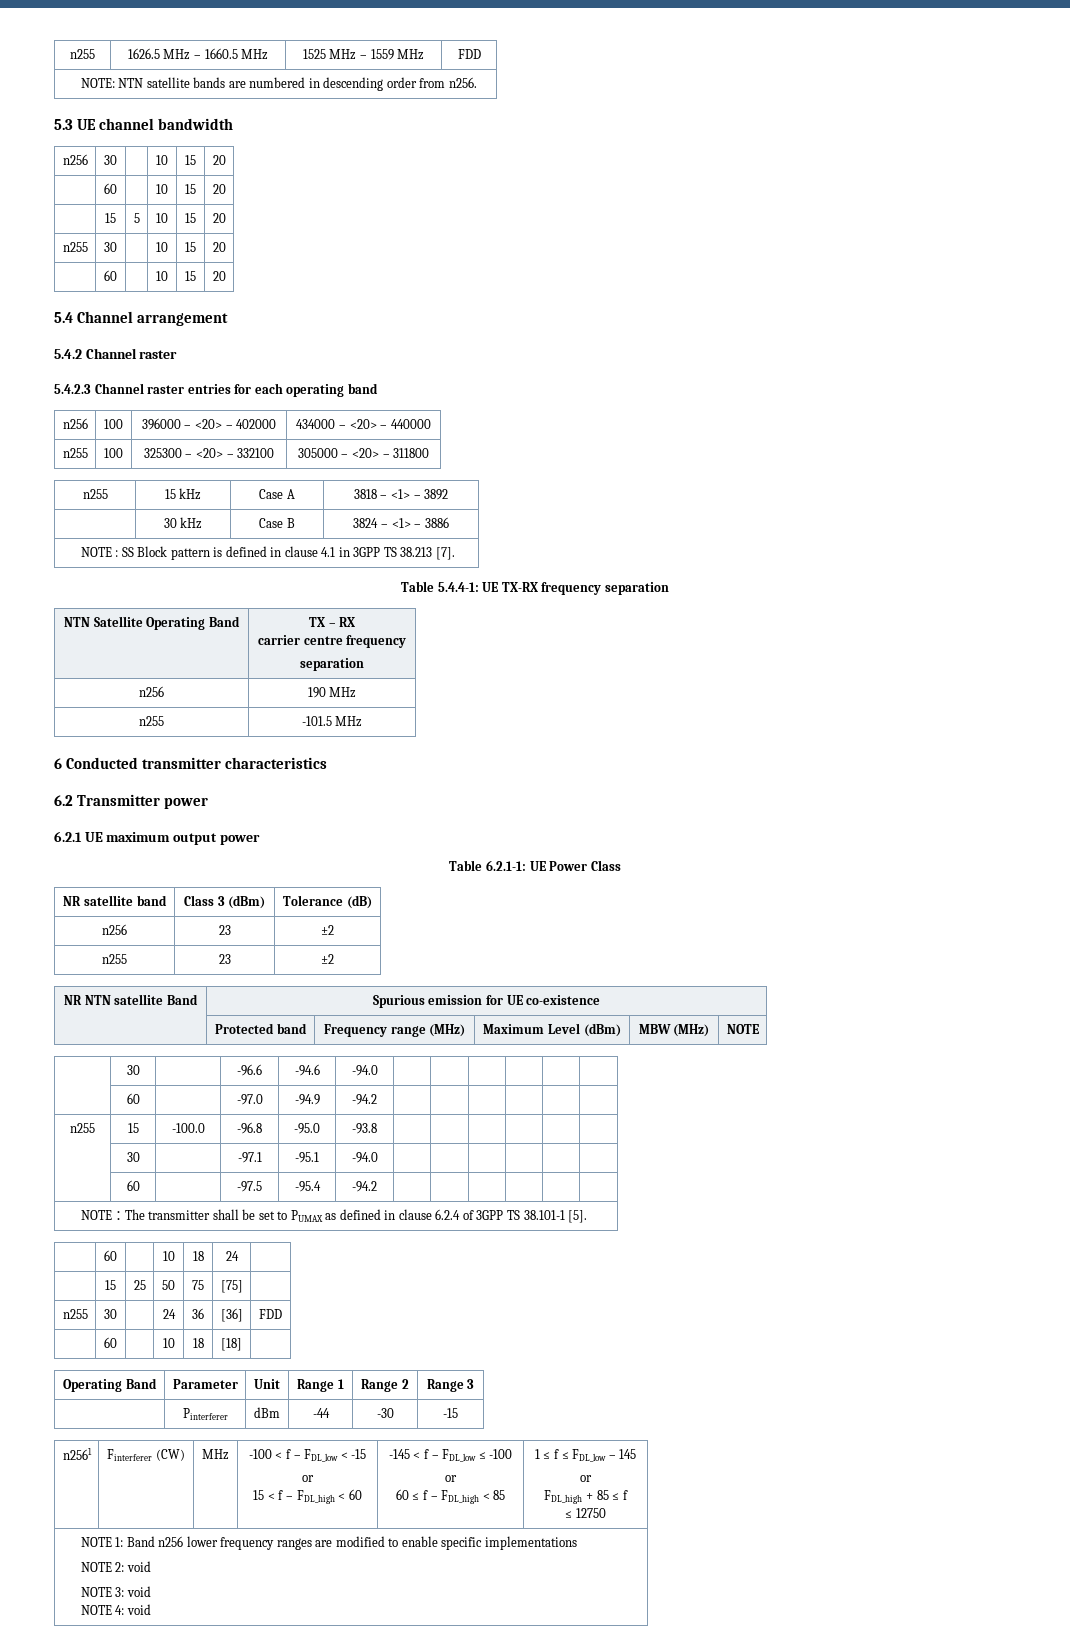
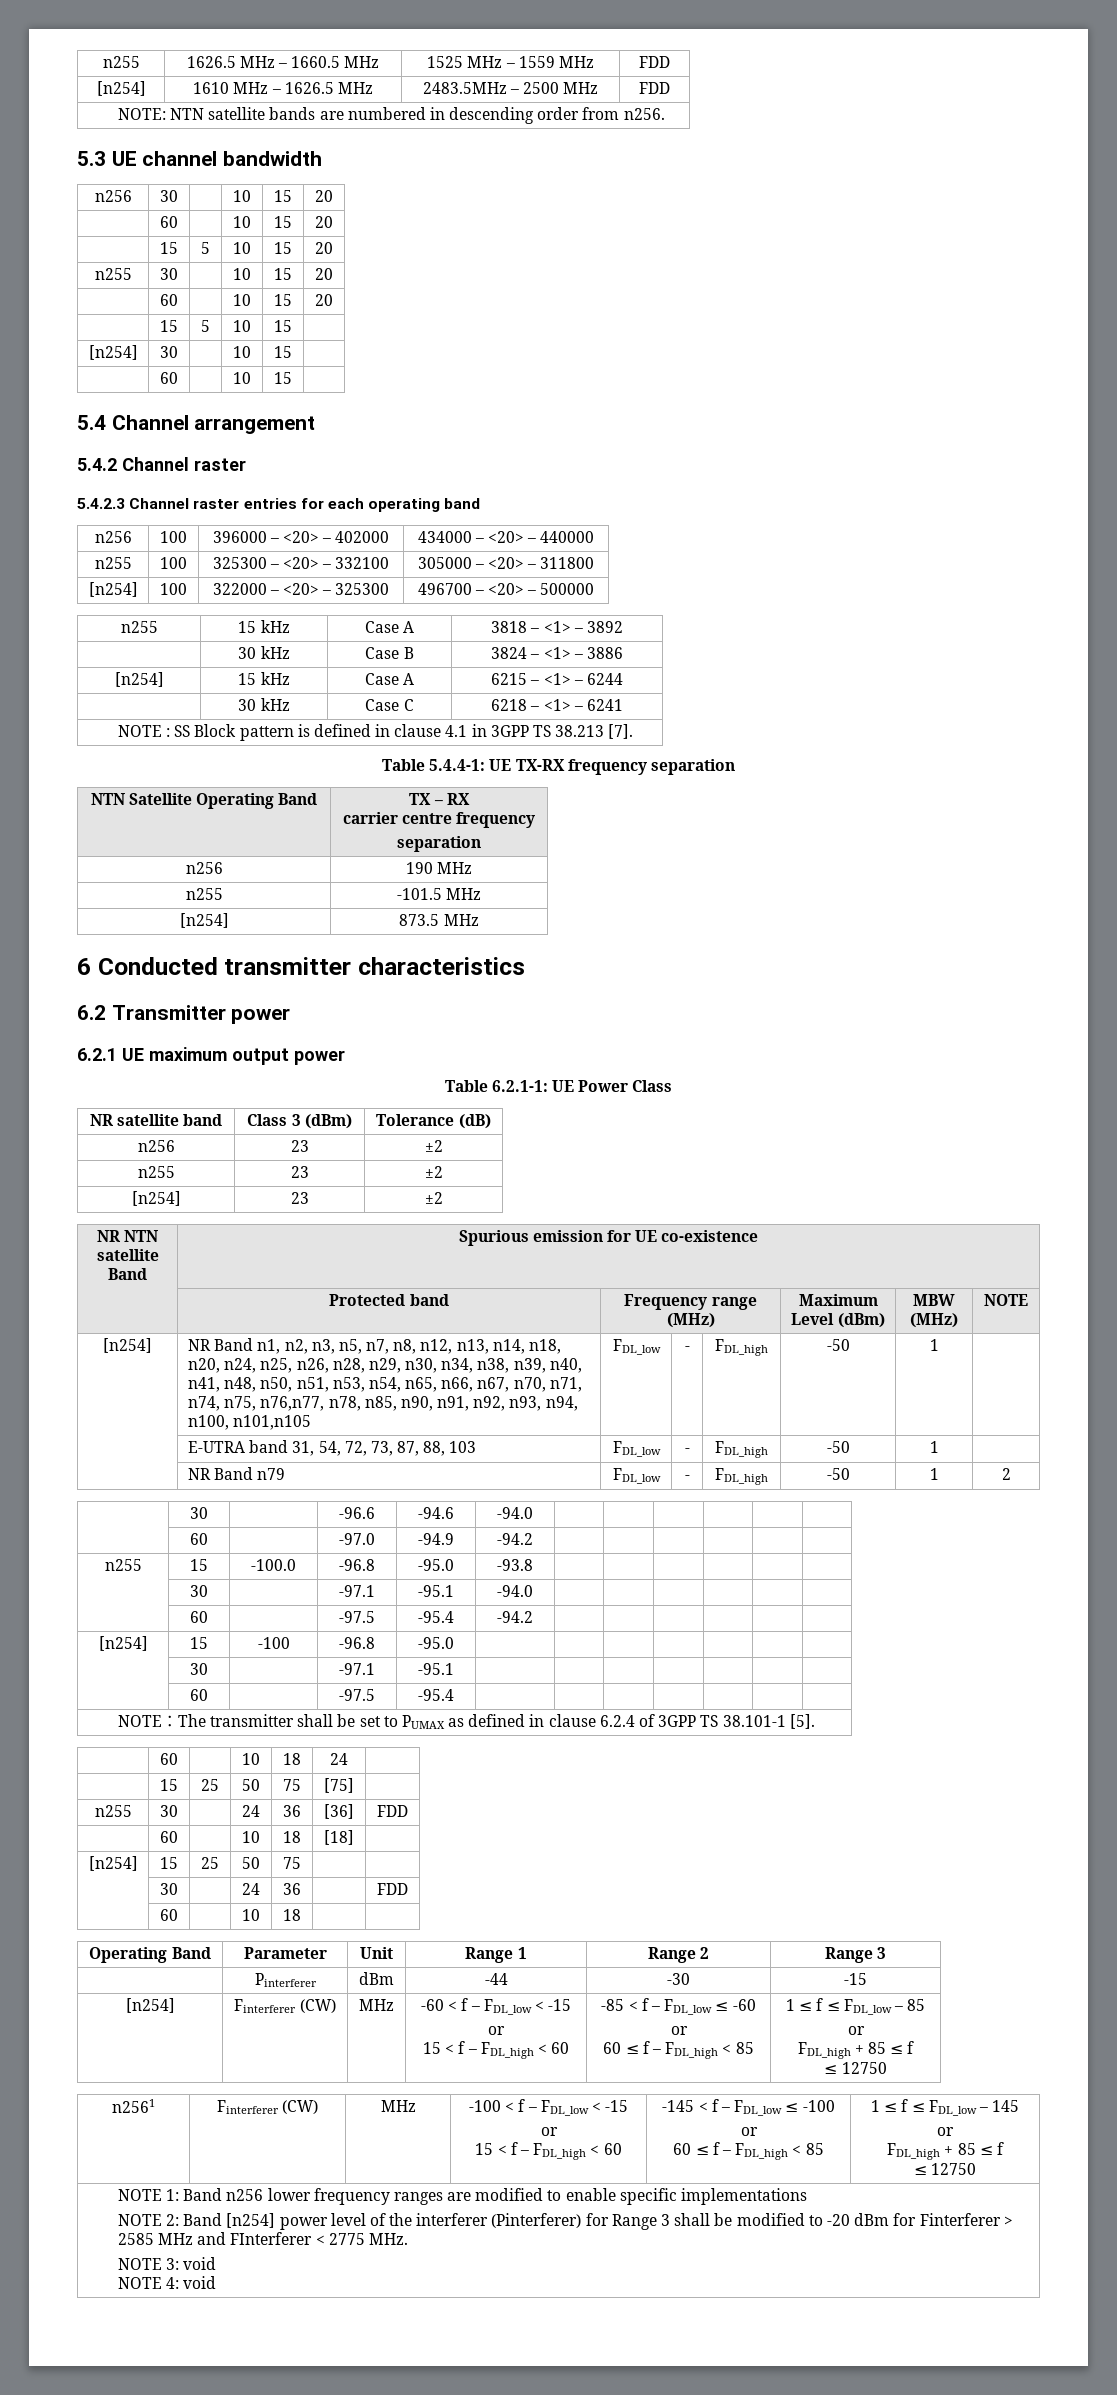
+ [n254] | 1610 MHz – 1626.5 MHz | 2483.5MHz – 2500 MHz | FDD
  n255 | 30 | | 10 | 15 | 20
  | 60 | | 10 | 15 | 20
+ | 15 | 5 | 10 | 15 |
+ [n254] | 30 | | 10 | 15 |
+ | 60 | | 10 | 15 |
+ [n254] | 100 | 322000 – <20> – 325300 | 496700 – <20> – 500000
+ [n254] | 15 kHz | Case A | 6215 – <1> – 6244
+ | 30 kHz | Case C | 6218 – <1> – 6241
+ [n254] | 873.5 MHz
+ [n254] | 23 | ±2
+ [n254] | NR Band n1, n2, n3, n5, n7, n8, n12, n13, n14, n18, n20, n24, n25, n26, n28, n29, n30, n34, n38, n39, n40, n41, n48, n50, n51, n53, n54, n65, n66, n67, n70, n71, n74, n75, n76,n77, n78, n85, n90, n91, n92, n93, n94, n100, n101,n105 | FDL_low | - | FDL_high | -50 | 1 |
+ | E-UTRA band 31, 54, 72, 73, 87, 88, 103 | FDL_low | - | FDL_high | -50 | 1 |
+ | NR Band n79 | FDL_low | - | FDL_high | -50 | 1 | 2
+ [n254] | 15 | -100 | -96.8 | -95.0 | | | | | | |
+ | 30 | | -97.1 | -95.1 | | | | | | |
+ | 60 | | -97.5 | -95.4 | | | | | | |
+ [n254] | 15 | 25 | 50 | 75 | |
+ | 30 | | 24 | 36 | | FDD
+ | 60 | | 10 | 18 | |
+ [n254] | Finterferer (CW) | MHz | -60 < f – FDL_low < -15
+ or
+ 15 < f – FDL_high < 60 | -85 < f – FDL_low ≤ -60
+ or
+ 60 ≤ f – FDL_high < 85 | 1 ≤ f ≤ FDL_low – 85
+ or
+ FDL_high + 85 ≤ f
+ ≤ 12750
- NOTE 2: void
+ NOTE 2: Band [n254] power level of the interferer (Pinterferer) for Range 3 shall be modified to -20 dBm for Finterferer > 2585 MHz and FInterferer < 2775 MHz.

